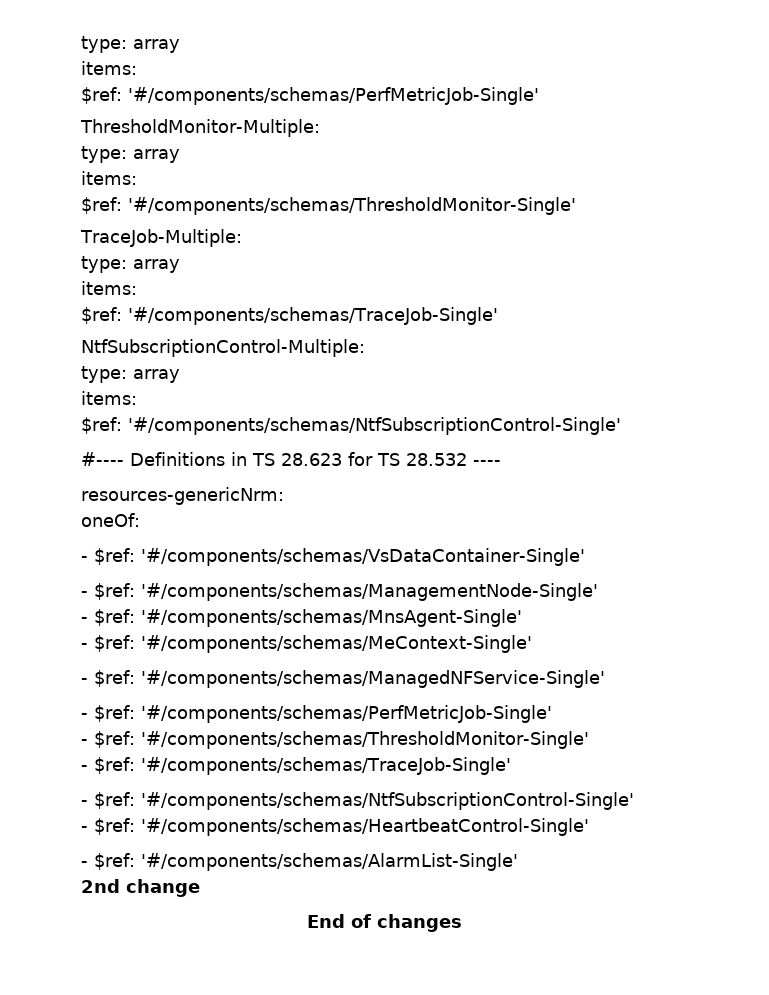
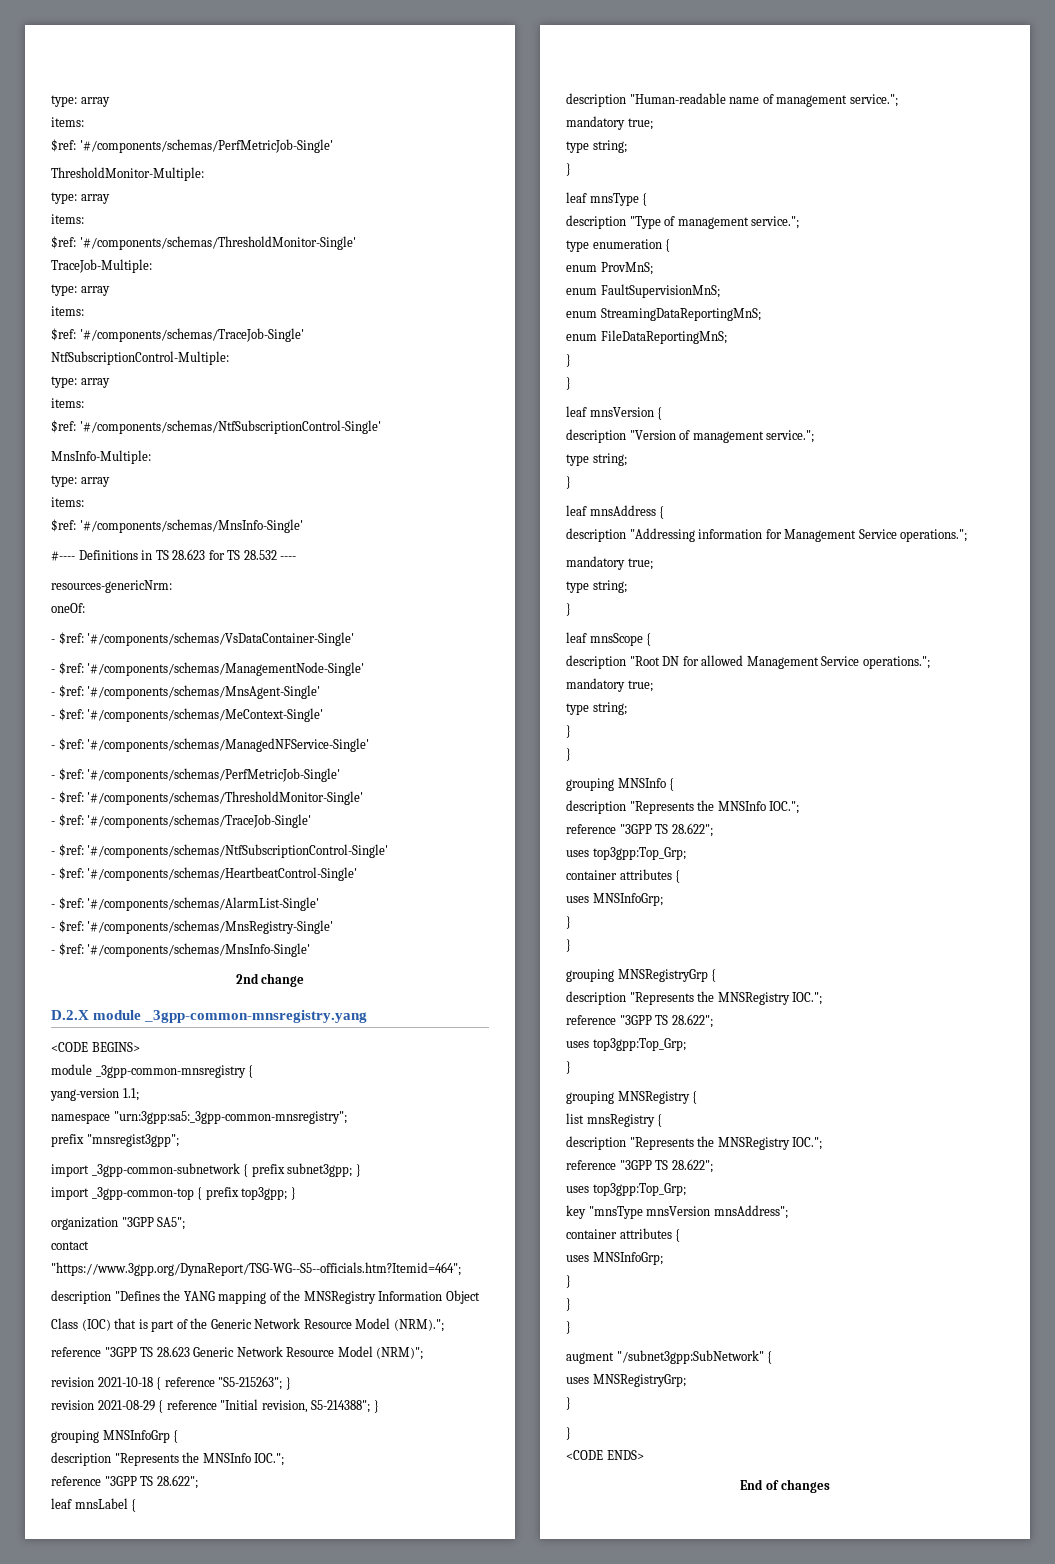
+ MnsInfo-Multiple:
+ type: array
+ items:
+ $ref: '#/components/schemas/MnsInfo-Single'
+ - $ref: '#/components/schemas/MnsRegistry-Single'
+ - $ref: '#/components/schemas/MnsInfo-Single'
  2nd change
+ D.2.X module _3gpp-common-mnsregistry.yang
+ <CODE BEGINS>
+ module _3gpp-common-mnsregistry {
+ yang-version 1.1;
+ namespace "urn:3gpp:sa5:_3gpp-common-mnsregistry";
+ prefix "mnsregist3gpp";
+ import _3gpp-common-subnetwork { prefix subnet3gpp; }
+ import _3gpp-common-top { prefix top3gpp; }
+ organization "3GPP SA5";
+ contact "https://www.3gpp.org/DynaReport/TSG-WG--S5--officials.htm?Itemid=464";
+ description "Defines the YANG mapping of the MNSRegistry Information Object
+ Class (IOC) that is part of the Generic Network Resource Model (NRM).";
+ reference "3GPP TS 28.623 Generic Network Resource Model (NRM)";
+ revision 2021-10-18 { reference "S5-215263"; }
+ revision 2021-08-29 { reference "Initial revision, S5-214388"; }
+ grouping MNSInfoGrp {
+ description "Represents the MNSInfo IOC.";
+ reference "3GPP TS 28.622";
+ leaf mnsLabel {
+ description "Human-readable name of management service.";
+ mandatory true;
+ type string;
+ }
+ leaf mnsType {
+ description "Type of management service.";
+ type enumeration {
+ enum ProvMnS;
+ enum FaultSupervisionMnS;
+ enum StreamingDataReportingMnS;
+ enum FileDataReportingMnS;
+ }
+ }
+ leaf mnsVersion {
+ description "Version of management service.";
+ type string;
+ }
+ leaf mnsAddress {
+ description "Addressing information for Management Service operations.";
+ mandatory true;
+ type string;
+ }
+ leaf mnsScope {
+ description "Root DN for allowed Management Service operations.";
+ mandatory true;
+ type string;
+ }
+ }
+ grouping MNSInfo {
+ description "Represents the MNSInfo IOC.";
+ reference "3GPP TS 28.622";
+ uses top3gpp:Top_Grp;
+ container attributes {
+ uses MNSInfoGrp;
+ }
+ }
+ grouping MNSRegistryGrp {
+ description "Represents the MNSRegistry IOC.";
+ reference "3GPP TS 28.622";
+ uses top3gpp:Top_Grp;
+ }
+ grouping MNSRegistry {
+ list mnsRegistry {
+ description "Represents the MNSRegistry IOC.";
+ reference "3GPP TS 28.622";
+ uses top3gpp:Top_Grp;
+ key "mnsType mnsVersion mnsAddress";
+ container attributes {
+ uses MNSInfoGrp;
+ }
+ }
+ }
+ augment "/subnet3gpp:SubNetwork" {
+ uses MNSRegistryGrp;
+ }
+ }
+ <CODE ENDS>

